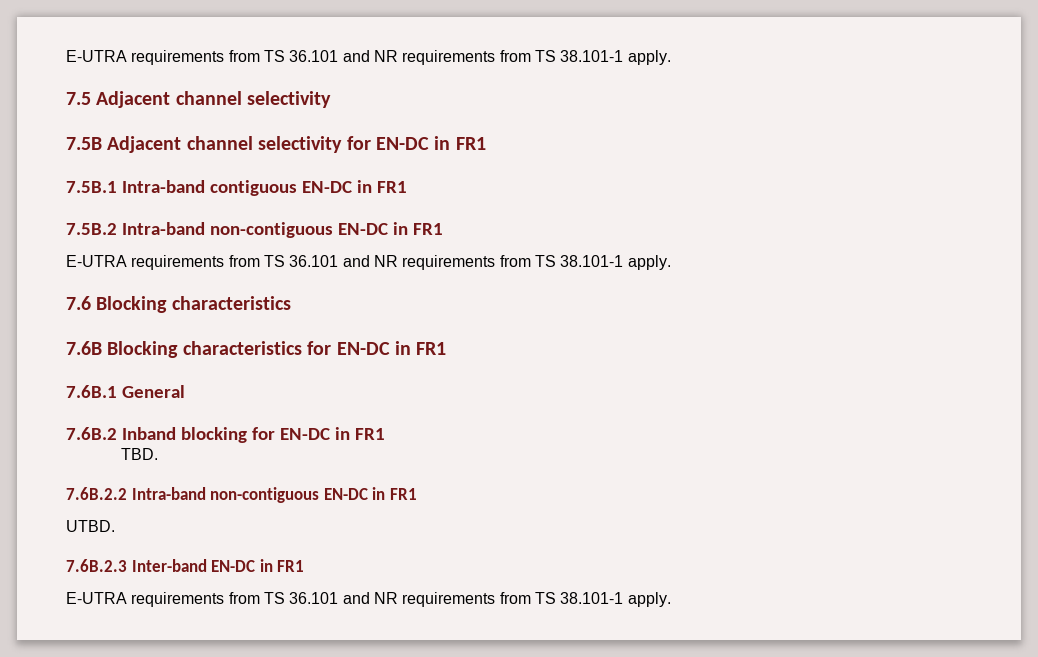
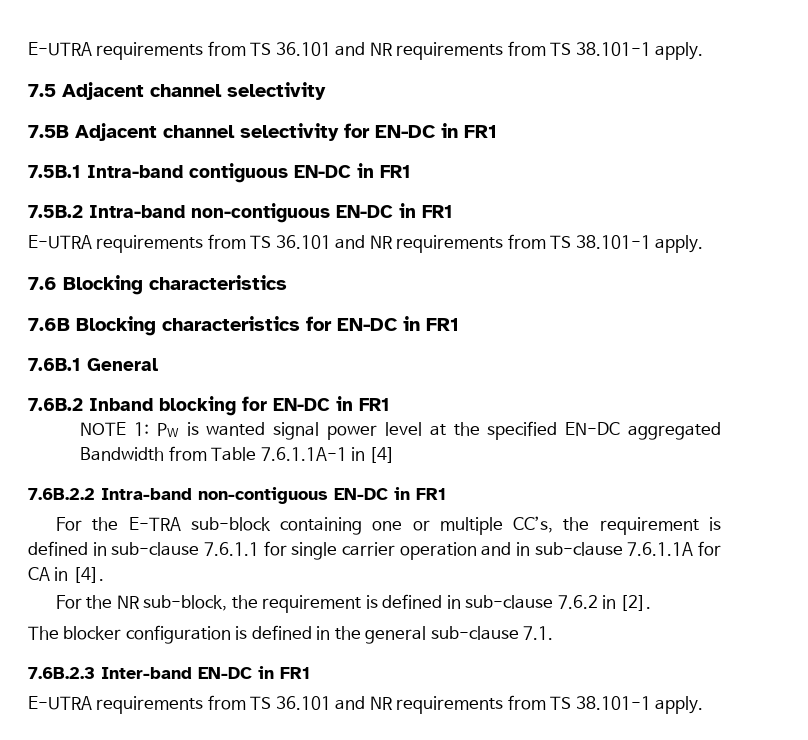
- TBD.
+ NOTE 1: PW is wanted signal power level at the specified EN-DC aggregated Bandwidth from Table 7.6.1.1A-1 in [4]
- UTBD.
+ For the E-TRA sub-block containing one or multiple CC’s, the requirement is defined in sub-clause 7.6.1.1 for single carrier operation and in sub-clause 7.6.1.1A for CA in [4].
+ For the NR sub-block, the requirement is defined in sub-clause 7.6.2 in [2].
+ The blocker configuration is defined in the general sub-clause 7.1.

